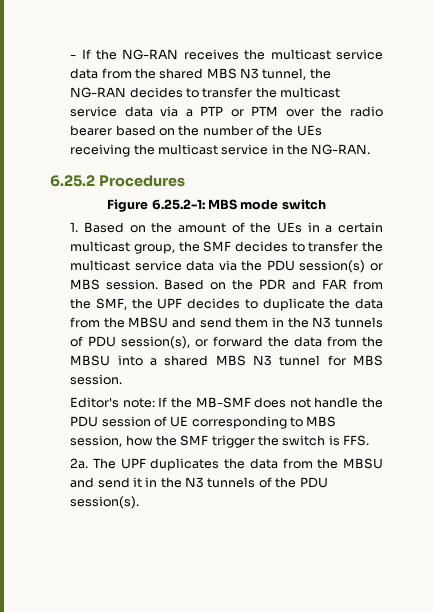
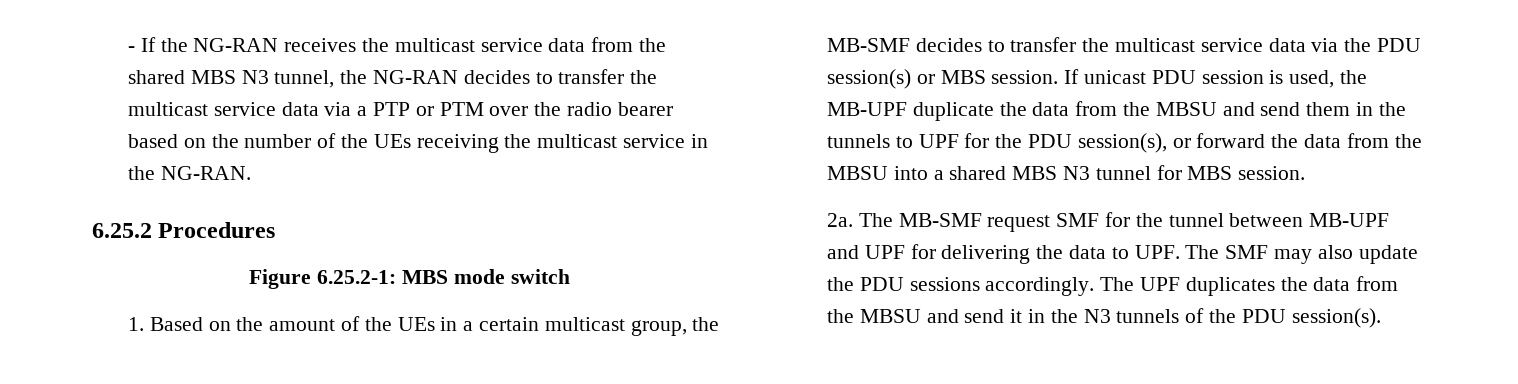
- 1. Based on the amount of the UEs in a certain multicast group, the SMF decides to transfer the multicast service data via the PDU session(s) or MBS session.
+ 1. Based on the amount of the UEs in a certain multicast group, the MB-SMF decides to transfer the multicast service data via the PDU session(s) or MBS session.
- Based on the PDR and FAR from the SMF, the UPF decides to duplicate the data from the MBSU and send them in the N3 tunnels of PDU session(s), or forward the data from the MBSU into a shared MBS N3 tunnel for MBS session.
+ If unicast PDU session is used, the MB-UPF duplicate the data from the MBSU and send them in the tunnels to UPF for the PDU session(s), or forward the data from the MBSU into a shared MBS N3 tunnel for MBS session.
- Editor's note: If the MB-SMF does not handle the PDU session of UE corresponding to MBS session, how the SMF trigger the switch is FFS.
- 2a.
+ 2a. The MB-SMF request SMF for the tunnel between MB-UPF and UPF for delivering the data to UPF. The SMF may also update the PDU sessions accordingly.

